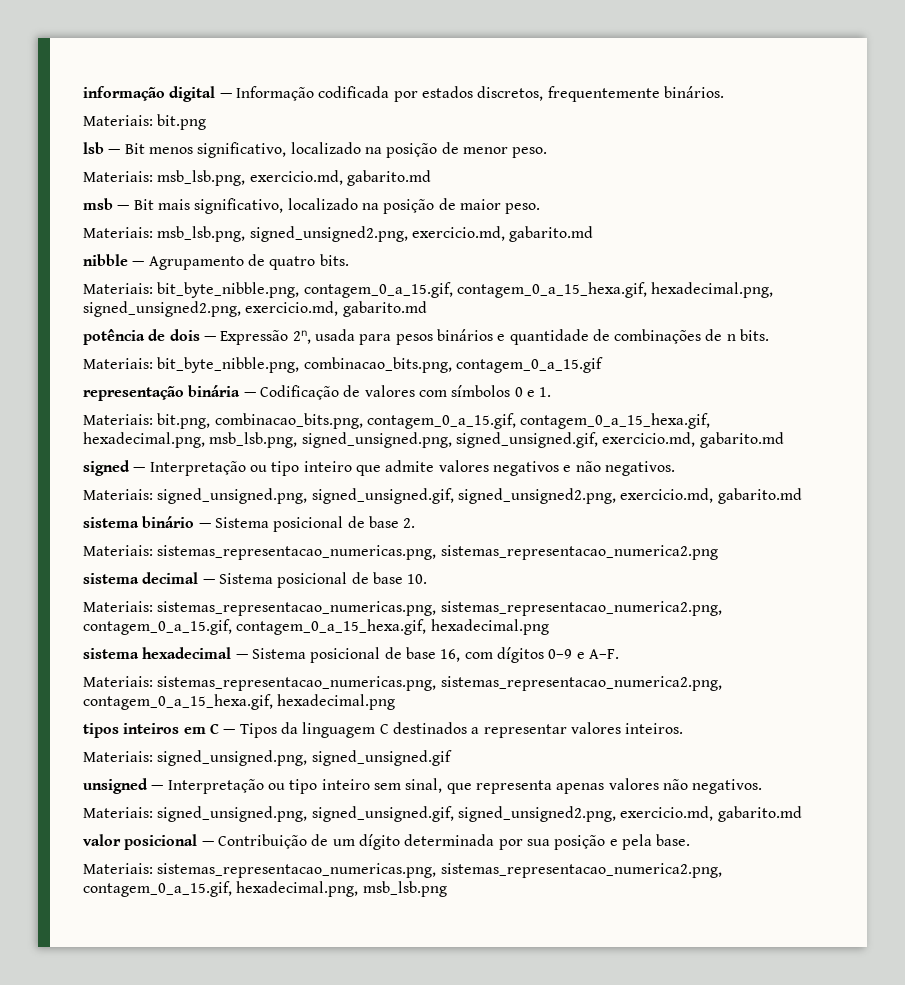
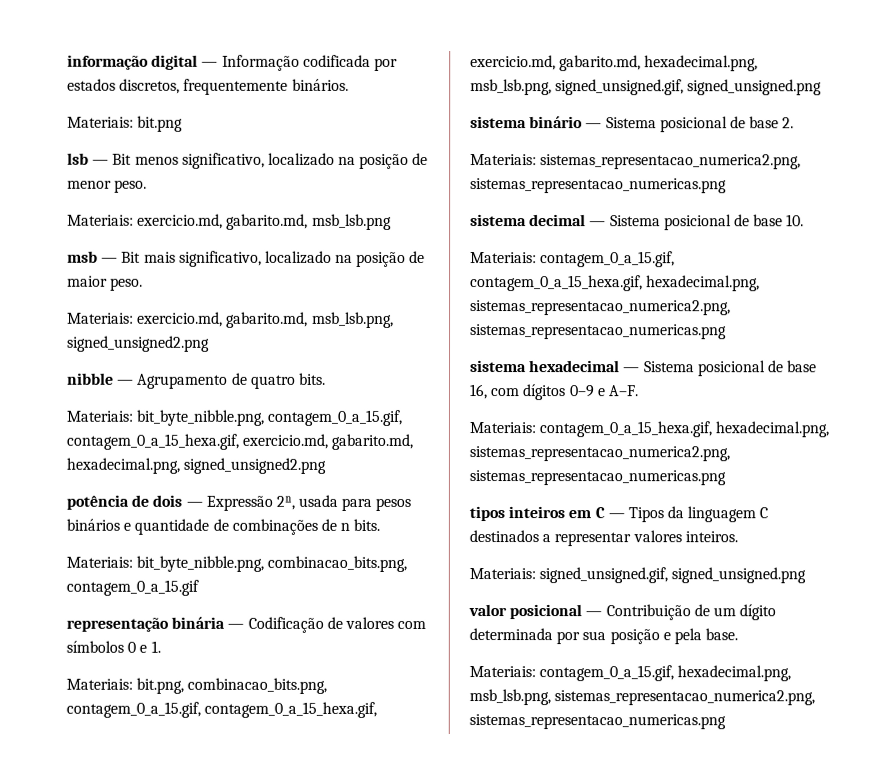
- Materiais: msb_lsb.png, exercicio.md, gabarito.md
+ Materiais: exercicio.md, gabarito.md, msb_lsb.png
- Materiais: msb_lsb.png, signed_unsigned2.png, exercicio.md, gabarito.md
+ Materiais: exercicio.md, gabarito.md, msb_lsb.png, signed_unsigned2.png
- Materiais: bit_byte_nibble.png, contagem_0_a_15.gif, contagem_0_a_15_hexa.gif, hexadecimal.png, signed_unsigned2.png, exercicio.md, gabarito.md
+ Materiais: bit_byte_nibble.png, contagem_0_a_15.gif, contagem_0_a_15_hexa.gif, exercicio.md, gabarito.md, hexadecimal.png, signed_unsigned2.png
- Materiais: bit.png, combinacao_bits.png, contagem_0_a_15.gif, contagem_0_a_15_hexa.gif, hexadecimal.png, msb_lsb.png, signed_unsigned.png, signed_unsigned.gif, exercicio.md, gabarito.md
- signed — Interpretação ou tipo inteiro que admite valores negativos e não negativos.
- Materiais: signed_unsigned.png, signed_unsigned.gif, signed_unsigned2.png, exercicio.md, gabarito.md
+ Materiais: bit.png, combinacao_bits.png, contagem_0_a_15.gif, contagem_0_a_15_hexa.gif, exercicio.md, gabarito.md, hexadecimal.png, msb_lsb.png, signed_unsigned.gif, signed_unsigned.png
- Materiais: sistemas_representacao_numericas.png, sistemas_representacao_numerica2.png
+ Materiais: sistemas_representacao_numerica2.png, sistemas_representacao_numericas.png
- Materiais: sistemas_representacao_numericas.png, sistemas_representacao_numerica2.png, contagem_0_a_15.gif, contagem_0_a_15_hexa.gif, hexadecimal.png
+ Materiais: contagem_0_a_15.gif, contagem_0_a_15_hexa.gif, hexadecimal.png, sistemas_representacao_numerica2.png, sistemas_representacao_numericas.png
- Materiais: sistemas_representacao_numericas.png, sistemas_representacao_numerica2.png, contagem_0_a_15_hexa.gif, hexadecimal.png
+ Materiais: contagem_0_a_15_hexa.gif, hexadecimal.png, sistemas_representacao_numerica2.png, sistemas_representacao_numericas.png
- Materiais: signed_unsigned.png, signed_unsigned.gif
- unsigned — Interpretação ou tipo inteiro sem sinal, que representa apenas valores não negativos.
- Materiais: signed_unsigned.png, signed_unsigned.gif, signed_unsigned2.png, exercicio.md, gabarito.md
+ Materiais: signed_unsigned.gif, signed_unsigned.png
- Materiais: sistemas_representacao_numericas.png, sistemas_representacao_numerica2.png, contagem_0_a_15.gif, hexadecimal.png, msb_lsb.png
+ Materiais: contagem_0_a_15.gif, hexadecimal.png, msb_lsb.png, sistemas_representacao_numerica2.png, sistemas_representacao_numericas.png

